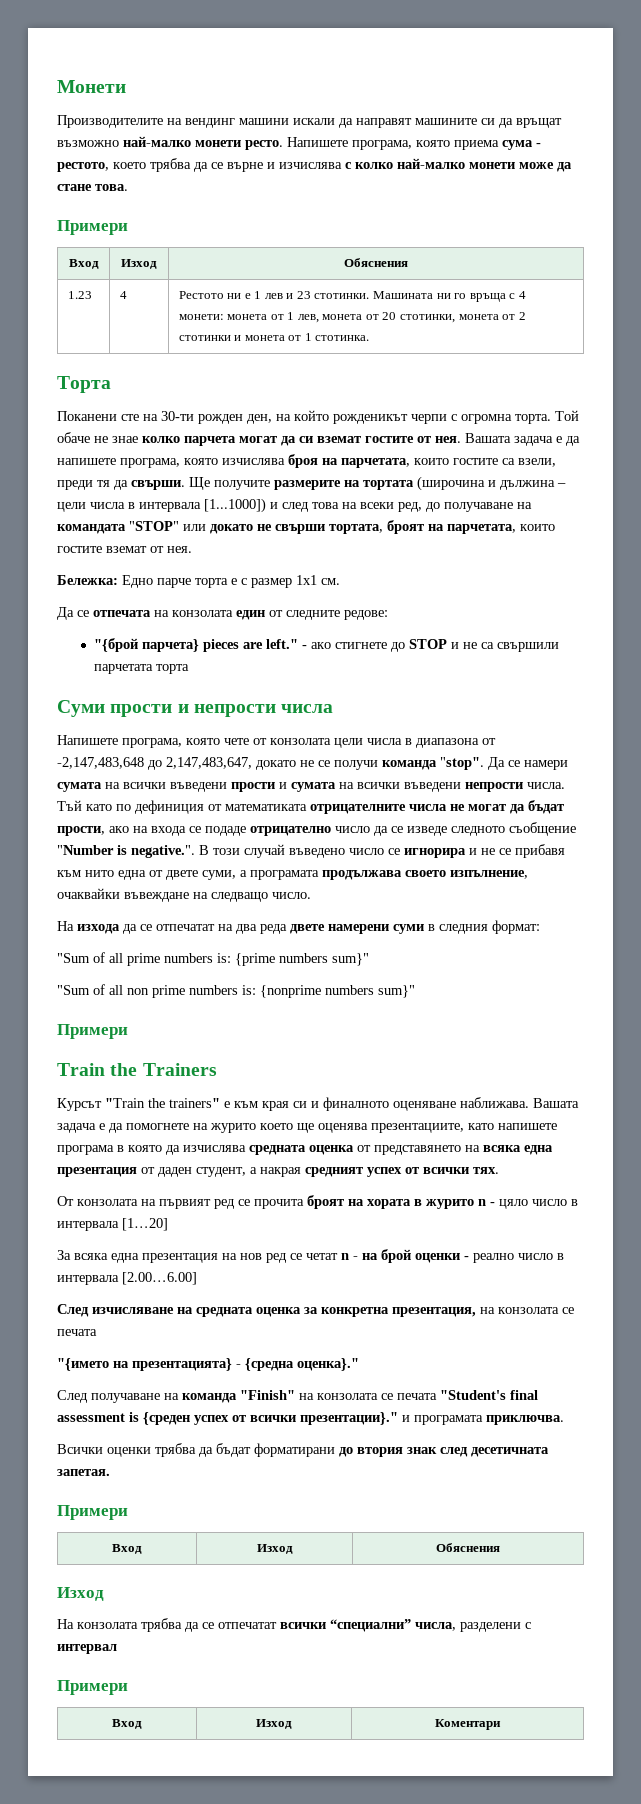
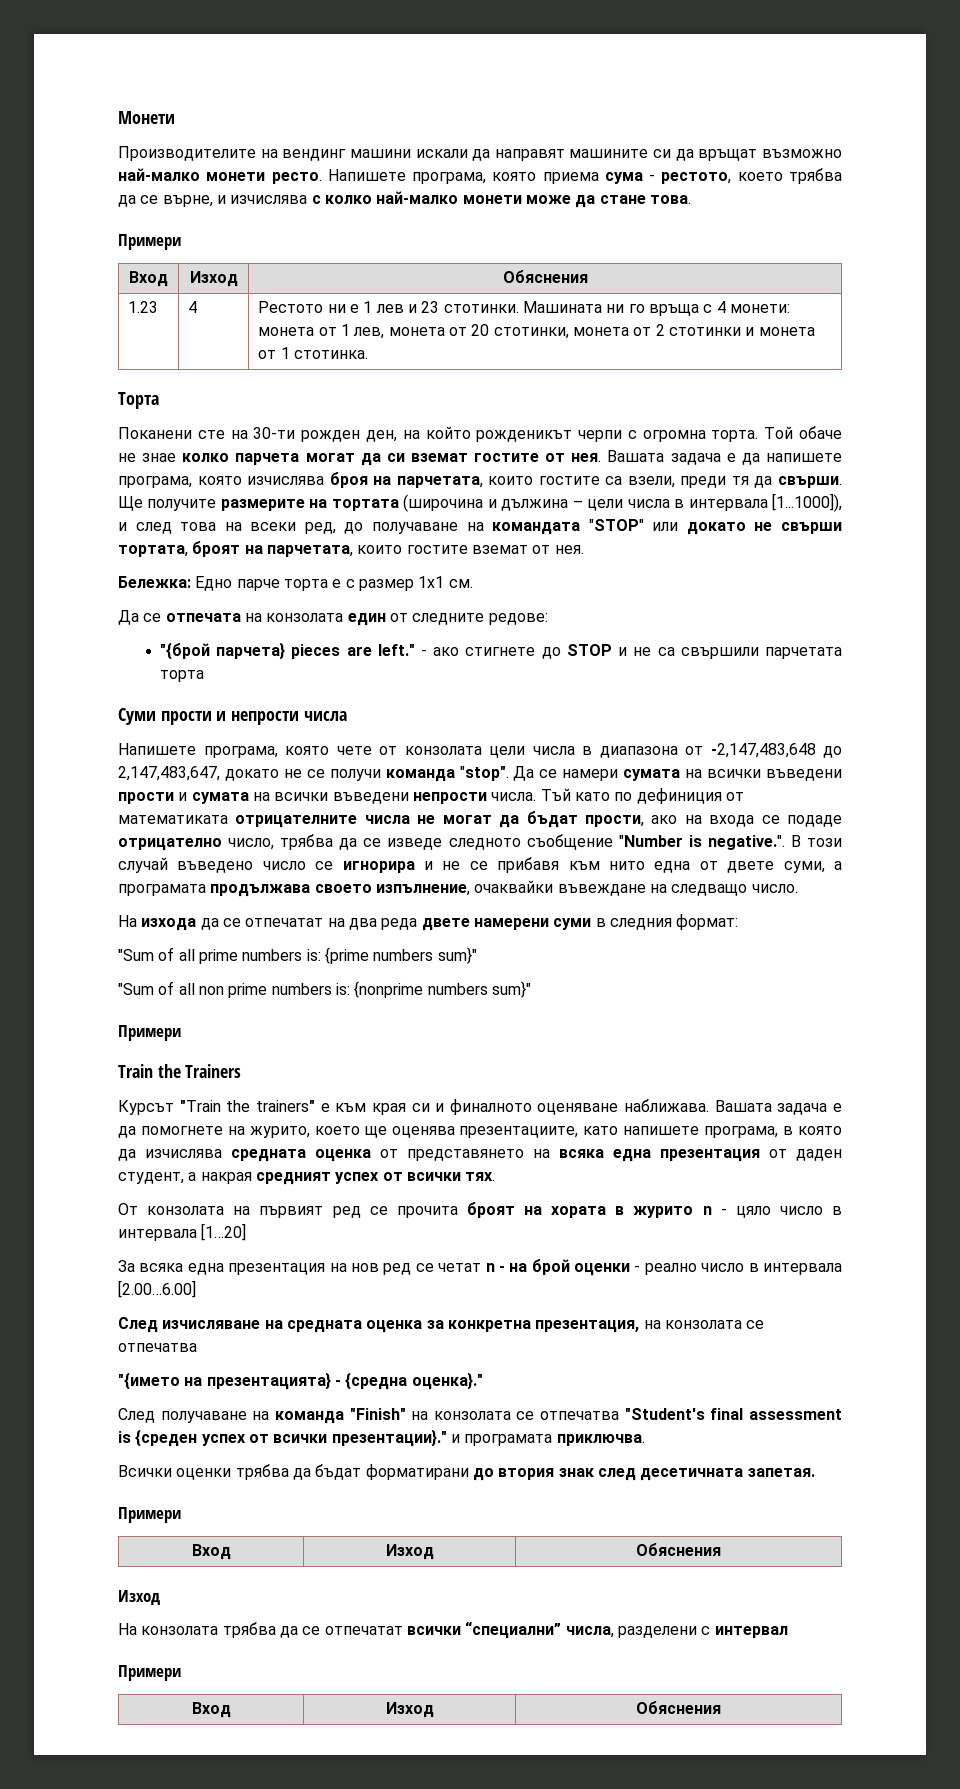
- Напишете програма, която приема сума - рестото, което трябва да се върне и изчислява с колко най-малко монети може да стане това.
+ Напишете програма, която приема сума - рестото, което трябва да се върне, и изчислява с колко най-малко монети може да стане това.
- Ще получите размерите на тортата (широчина и дължина – цели числа в интервала [1...1000]) и след това на всеки ред, до получаване на командата "STOP" или докато не свърши тортата, броят на парчетата, които гостите вземат от нея.
+ Ще получите размерите на тортата (широчина и дължина – цели числа в интервала [1...1000]), и след това на всеки ред, до получаване на командата "STOP" или докато не свърши тортата, броят на парчетата, които гостите вземат от нея.
- Тъй като по дефиниция от математиката отрицателните числа не могат да бъдат прости, ако на входа се подаде отрицателно число да се изведе следното съобщение "Number is negative.". В този случай въведено число се игнорира и не се прибавя към нито една от двете суми, а програмата продължава своето изпълнение, очаквайки въвеждане на следващо число.
+ Тъй като по дефиниция от математиката отрицателните числа не могат да бъдат прости, ако на входа се подаде отрицателно число, трябва да се изведе следното съобщение "Number is negative.". В този случай въведено число се игнорира и не се прибавя към нито една от двете суми, а програмата продължава своето изпълнение, очаквайки въвеждане на следващо число.
- Вашата задача е да помогнете на журито което ще оценява презентациите, като напишете програма в която да изчислява средната оценка от представянето на всяка една презентация от даден студент, а накрая средният успех от всички тях.
+ Вашата задача е да помогнете на журито, което ще оценява презентациите, като напишете програма, в която да изчислява средната оценка от представянето на всяка една презентация от даден студент, а накрая средният успех от всички тях.
- След изчисляване на средната оценка за конкретна презентация, на конзолата се печата
+ След изчисляване на средната оценка за конкретна презентация, на конзолата се отпечатва
- След получаване на команда "Finish" на конзолата се печата "Student's final assessment is {среден успех от всички презентации}." и програмата приключва.
+ След получаване на команда "Finish" на конзолата се отпечатва "Student's final assessment is {среден успех от всички презентации}." и програмата приключва.
  На конзолата трябва да се отпечатат всички “специални” числа, разделени с интервал
  Примери
- Вход | Изход | Коментари
+ Вход | Изход | Обяснения

